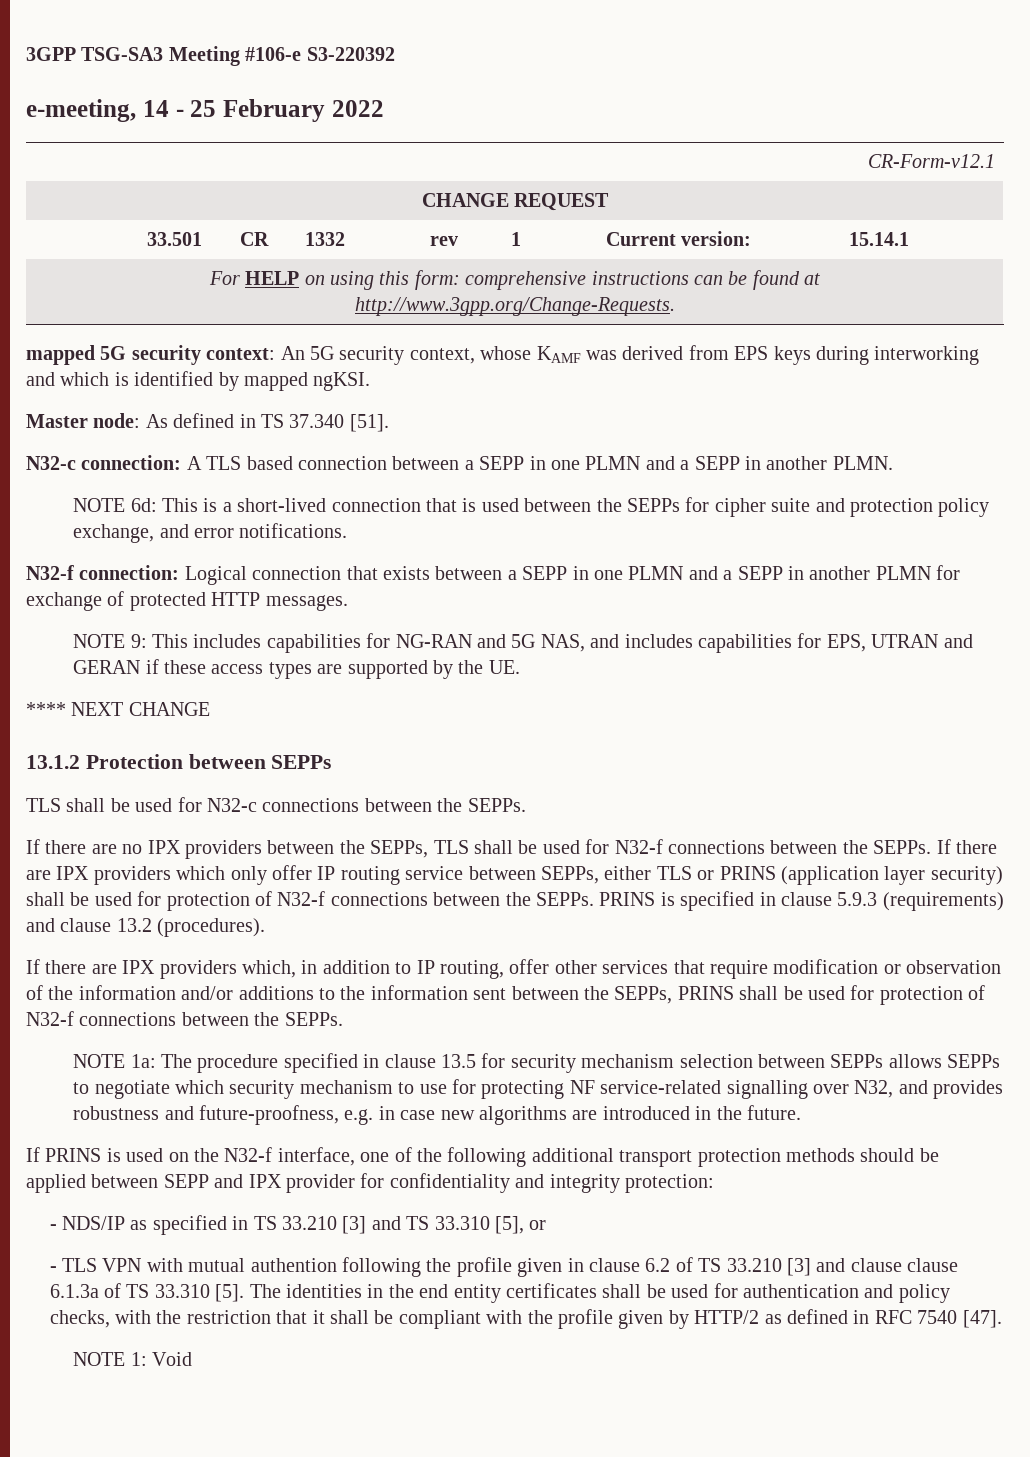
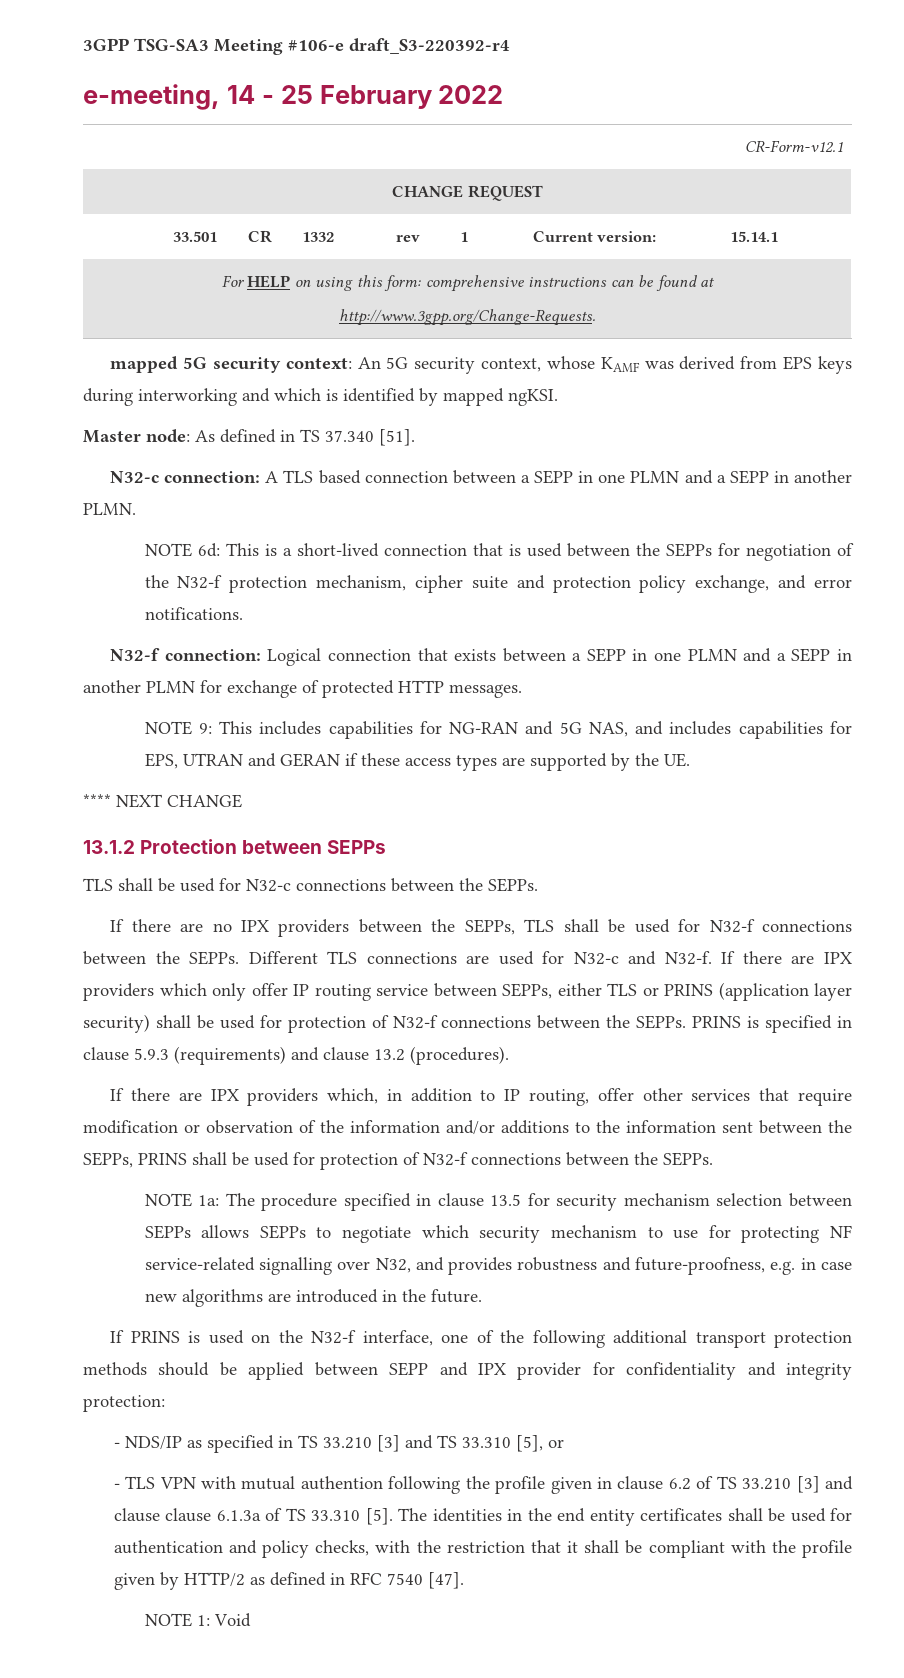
- 3GPP TSG-SA3 Meeting #106-e S3-220392
+ 3GPP TSG-SA3 Meeting #106-e draft_S3-220392-r4
- NOTE 6d: This is a short-lived connection that is used between the SEPPs for cipher suite and protection policy exchange, and error notifications.
+ NOTE 6d: This is a short-lived connection that is used between the SEPPs for negotiation of the N32-f protection mechanism, cipher suite and protection policy exchange, and error notifications.
+ Different TLS connections are used for N32-c and N32-f.

